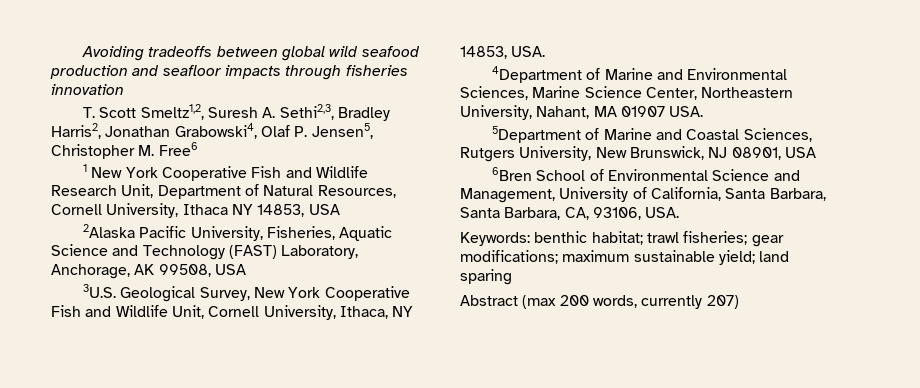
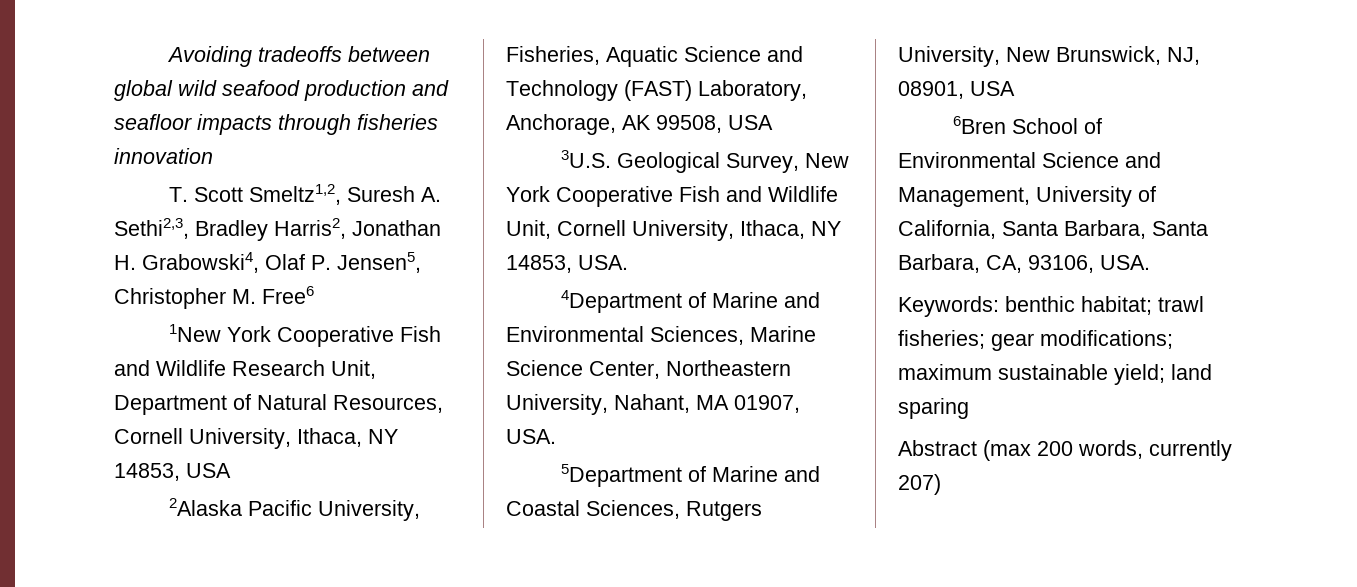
- T. Scott Smeltz1,2, Suresh A. Sethi2,3, Bradley Harris2, Jonathan Grabowski4, Olaf P. Jensen5, Christopher M. Free6
+ T. Scott Smeltz1,2, Suresh A. Sethi2,3, Bradley Harris2, Jonathan H. Grabowski4, Olaf P. Jensen5, Christopher M. Free6
- 1 New York Cooperative Fish and Wildlife Research Unit, Department of Natural Resources, Cornell University, Ithaca NY 14853, USA
+ 1New York Cooperative Fish and Wildlife Research Unit, Department of Natural Resources, Cornell University, Ithaca, NY 14853, USA
- 4Department of Marine and Environmental Sciences, Marine Science Center, Northeastern University, Nahant, MA 01907 USA.
+ 4Department of Marine and Environmental Sciences, Marine Science Center, Northeastern University, Nahant, MA 01907, USA.
- 5Department of Marine and Coastal Sciences, Rutgers University, New Brunswick, NJ 08901, USA
+ 5Department of Marine and Coastal Sciences, Rutgers University, New Brunswick, NJ, 08901, USA

